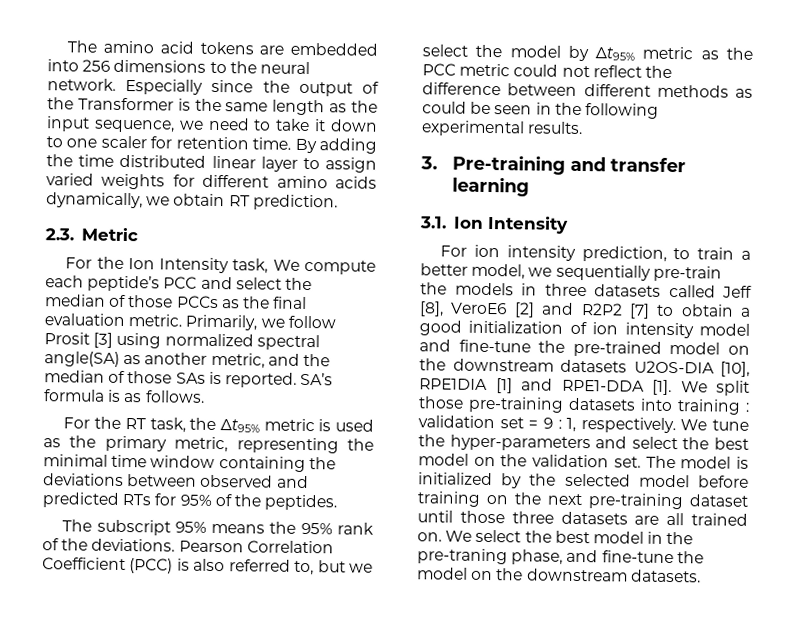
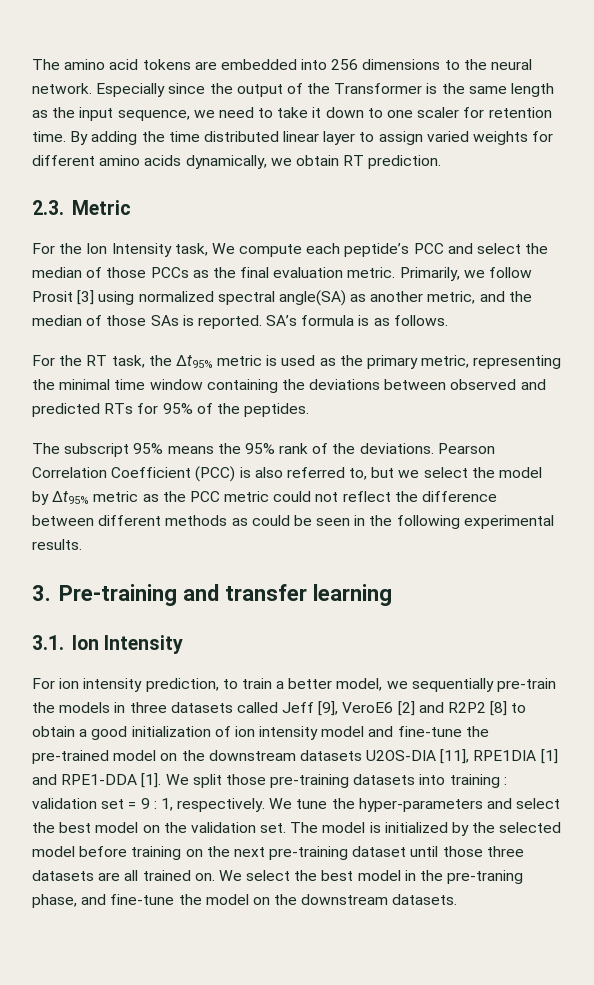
- For ion intensity prediction, to train a better model, we sequentially pre-train the models in three datasets called Jeff [8], VeroE6 [2] and R2P2 [7] to obtain a good initialization of ion intensity model and fine-tune the pre-trained model on the downstream datasets U2OS-DIA [10], RPE1DIA [1] and RPE1-DDA [1].
+ For ion intensity prediction, to train a better model, we sequentially pre-train the models in three datasets called Jeff [9], VeroE6 [2] and R2P2 [8] to obtain a good initialization of ion intensity model and fine-tune the pre-trained model on the downstream datasets U2OS-DIA [11], RPE1DIA [1] and RPE1-DDA [1].

